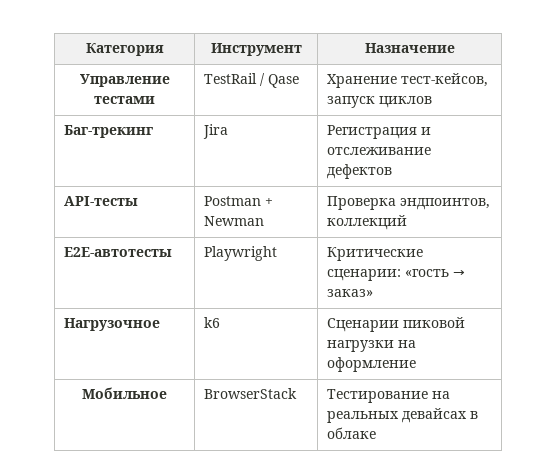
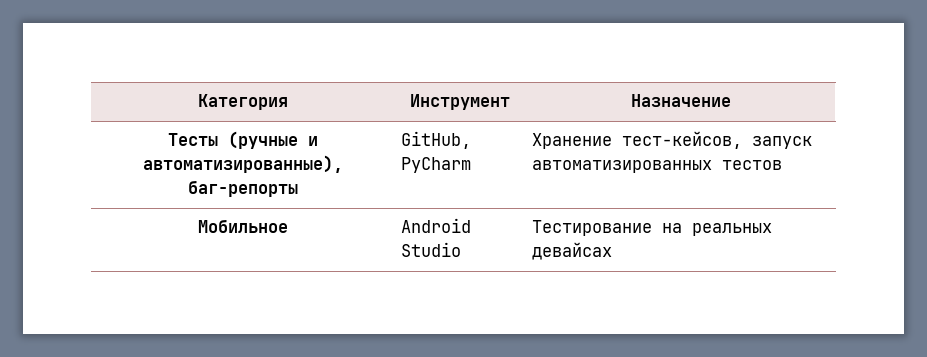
- Управление тестами | TestRail / Qase | Хранение тест-кейсов, запуск циклов
- Баг-трекинг | Jira | Регистрация и отслеживание дефектов
- API-тесты | Postman + Newman | Проверка эндпоинтов, коллекций
- E2E-автотесты | Playwright | Критические сценарии: «гость → заказ»
- Нагрузочное | k6 | Сценарии пиковой нагрузки на оформление
+ Тесты (ручные и автоматизированные), баг-репорты | GitHub, PyCharm | Хранение тест-кейсов, запуск автоматизированных тестов
- Мобильное | BrowserStack | Тестирование на реальных девайсах в облаке
+ Мобильное | Android Studio | Тестирование на реальных девайсах

